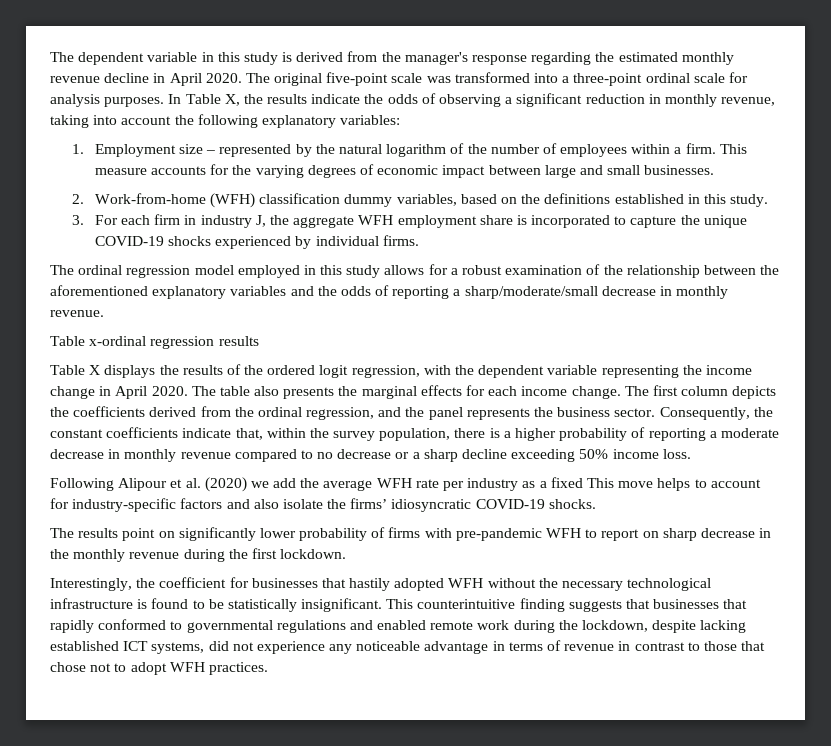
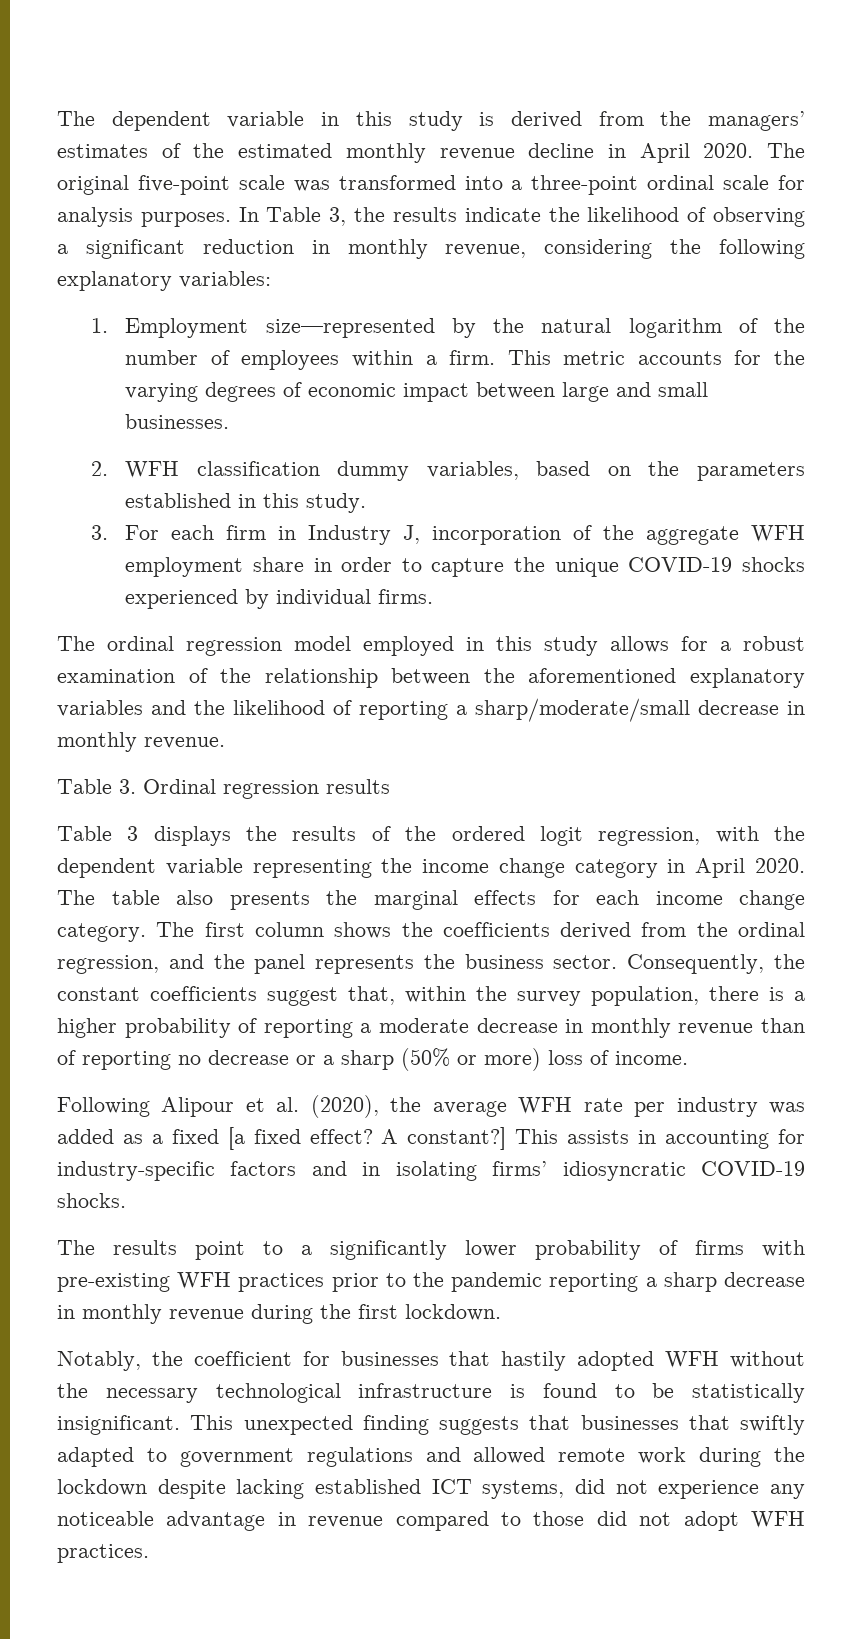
- The dependent variable in this study is derived from the manager's response regarding the estimated monthly revenue decline in April 2020.
+ The dependent variable in this study is derived from the managers’ estimates of the estimated monthly revenue decline in April 2020.
- In Table X, the results indicate the odds of observing a significant reduction in monthly revenue, taking into account the following explanatory variables:
+ In Table 3, the results indicate the likelihood of observing a significant reduction in monthly revenue, considering the following explanatory variables:
- 1. Employment size – represented by the natural logarithm of the number of employees within a firm.
+ 1. Employment size—represented by the natural logarithm of the number of employees within a firm.
- This measure accounts for the varying degrees of economic impact between large and small businesses.
+ This metric accounts for the varying degrees of economic impact between large and small businesses.
- 2. Work-from-home (WFH) classification dummy variables, based on the definitions established in this study.
+ 2. WFH classification dummy variables, based on the parameters established in this study.
- 3. For each firm in industry J, the aggregate WFH employment share is incorporated to capture the unique COVID-19 shocks experienced by individual firms.
+ 3. For each firm in Industry J, incorporation of the aggregate WFH employment share in order to capture the unique COVID-19 shocks experienced by individual firms.
- The ordinal regression model employed in this study allows for a robust examination of the relationship between the aforementioned explanatory variables and the odds of reporting a sharp/moderate/small decrease in monthly revenue.
+ The ordinal regression model employed in this study allows for a robust examination of the relationship between the aforementioned explanatory variables and the likelihood of reporting a sharp/moderate/small decrease in monthly revenue.
- Table x-ordinal regression results
+ Table 3. Ordinal regression results
- Table X displays the results of the ordered logit regression, with the dependent variable representing the income change in April 2020.
+ Table 3 displays the results of the ordered logit regression, with the dependent variable representing the income change category in April 2020.
- The table also presents the marginal effects for each income change.
+ The table also presents the marginal effects for each income change category.
- The first column depicts the coefficients derived from the ordinal regression, and the panel represents the business sector.
+ The first column shows the coefficients derived from the ordinal regression, and the panel represents the business sector.
- Consequently, the constant coefficients indicate that, within the survey population, there is a higher probability of reporting a moderate decrease in monthly revenue compared to no decrease or a sharp decline exceeding 50% income loss.
+ Consequently, the constant coefficients suggest that, within the survey population, there is a higher probability of reporting a moderate decrease in monthly revenue than of reporting no decrease or a sharp (50% or more) loss of income.
- Following Alipour et al. (2020) we add the average WFH rate per industry as a fixed This move helps to account for industry-specific factors and also isolate the firms’ idiosyncratic COVID-19 shocks.
+ Following Alipour et al. (2020), the average WFH rate per industry was added as a fixed [a fixed effect? A constant?] This assists in accounting for industry-specific factors and in isolating firms’ idiosyncratic COVID-19 shocks.
- The results point on significantly lower probability of firms with pre-pandemic WFH to report on sharp decrease in the monthly revenue during the first lockdown.
+ The results point to a significantly lower probability of firms with pre-existing WFH practices prior to the pandemic reporting a sharp decrease in monthly revenue during the first lockdown.
- Interestingly, the coefficient for businesses that hastily adopted WFH without the necessary technological infrastructure is found to be statistically insignificant.
+ Notably, the coefficient for businesses that hastily adopted WFH without the necessary technological infrastructure is found to be statistically insignificant.
- This counterintuitive finding suggests that businesses that rapidly conformed to governmental regulations and enabled remote work during the lockdown, despite lacking established ICT systems, did not experience any noticeable advantage in terms of revenue in contrast to those that chose not to adopt WFH practices.
+ This unexpected finding suggests that businesses that swiftly adapted to government regulations and allowed remote work during the lockdown despite lacking established ICT systems, did not experience any noticeable advantage in revenue compared to those did not adopt WFH practices.

